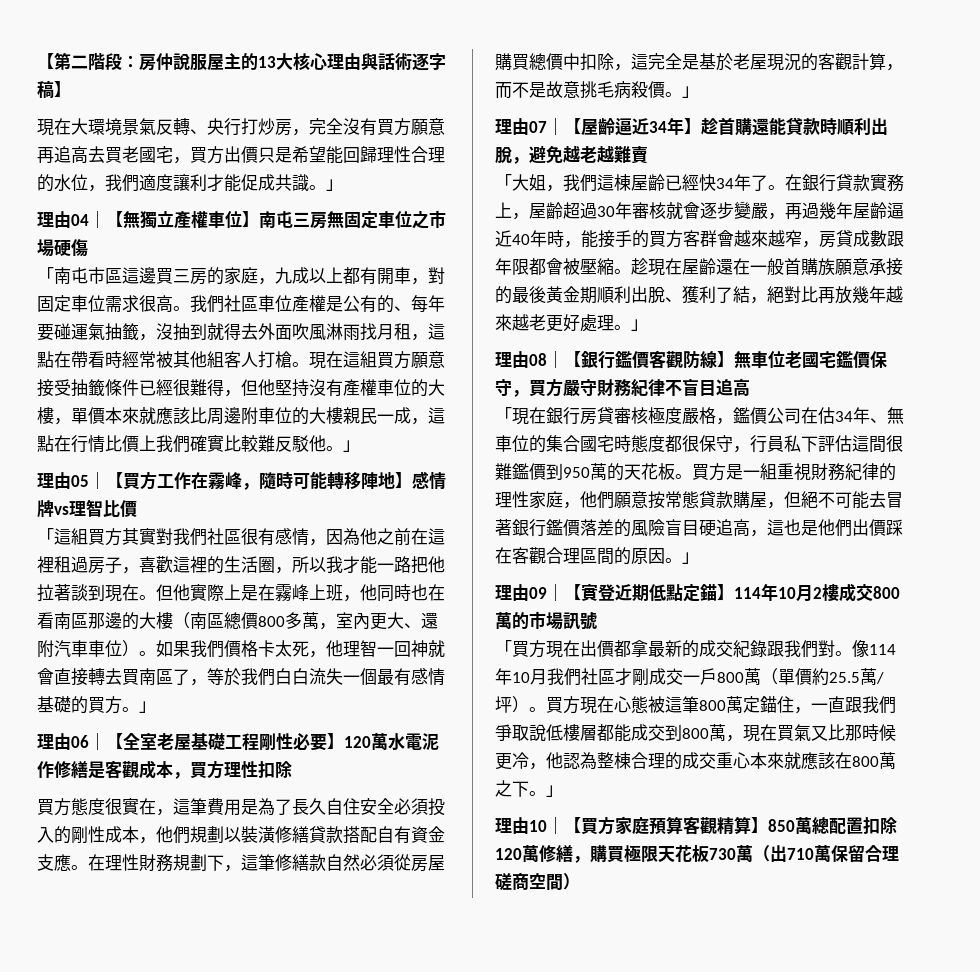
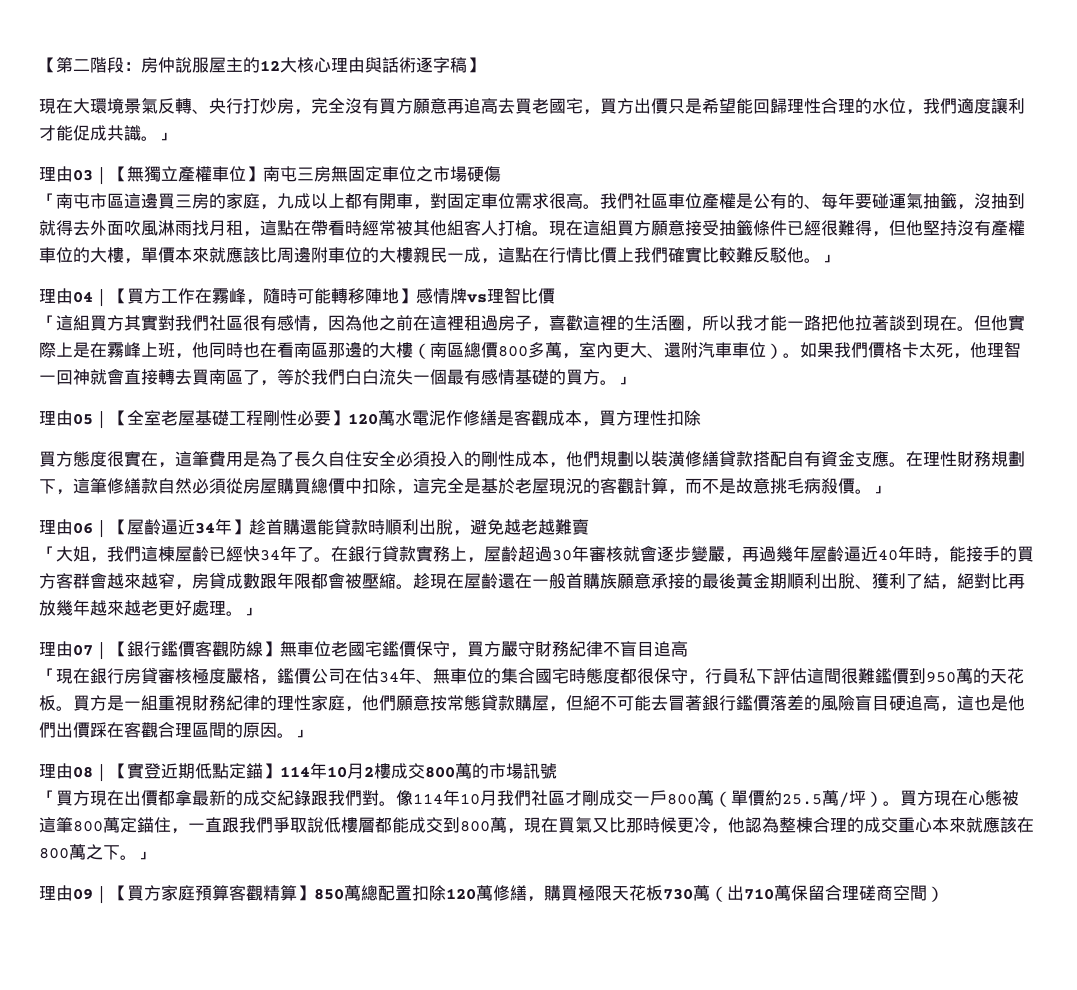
- 【第二階段：房仲說服屋主的13大核心理由與話術逐字稿】
+ 【第二階段：房仲說服屋主的12大核心理由與話術逐字稿】
- 理由04｜【無獨立產權車位】南屯三房無固定車位之市場硬傷
+ 理由03｜【無獨立產權車位】南屯三房無固定車位之市場硬傷
- 理由05｜【買方工作在霧峰，隨時可能轉移陣地】感情牌vs理智比價
+ 理由04｜【買方工作在霧峰，隨時可能轉移陣地】感情牌vs理智比價
- 理由06｜【全室老屋基礎工程剛性必要】120萬水電泥作修繕是客觀成本，買方理性扣除
+ 理由05｜【全室老屋基礎工程剛性必要】120萬水電泥作修繕是客觀成本，買方理性扣除
- 理由07｜【屋齡逼近34年】趁首購還能貸款時順利出脫，避免越老越難賣
+ 理由06｜【屋齡逼近34年】趁首購還能貸款時順利出脫，避免越老越難賣
- 理由08｜【銀行鑑價客觀防線】無車位老國宅鑑價保守，買方嚴守財務紀律不盲目追高
+ 理由07｜【銀行鑑價客觀防線】無車位老國宅鑑價保守，買方嚴守財務紀律不盲目追高
- 理由09｜【實登近期低點定錨】114年10月2樓成交800萬的市場訊號
+ 理由08｜【實登近期低點定錨】114年10月2樓成交800萬的市場訊號
- 理由10｜【買方家庭預算客觀精算】850萬總配置扣除120萬修繕，購買極限天花板730萬（出710萬保留合理磋商空間）
+ 理由09｜【買方家庭預算客觀精算】850萬總配置扣除120萬修繕，購買極限天花板730萬（出710萬保留合理磋商空間）

